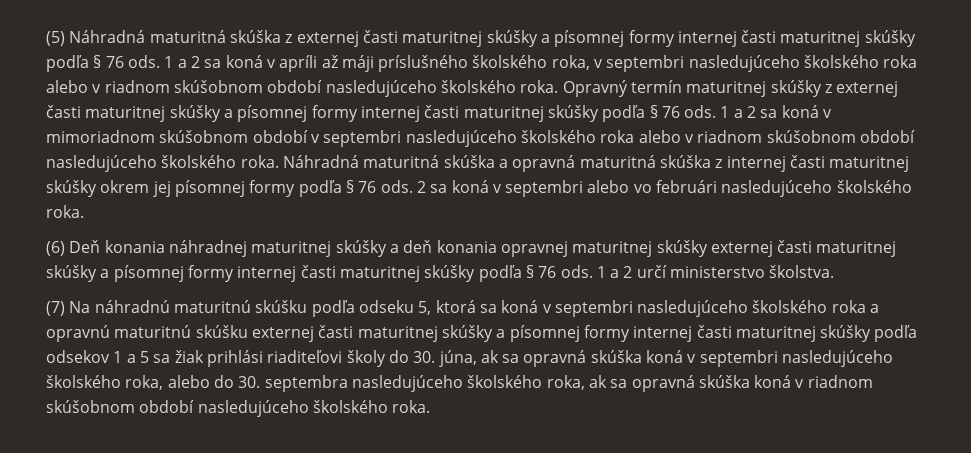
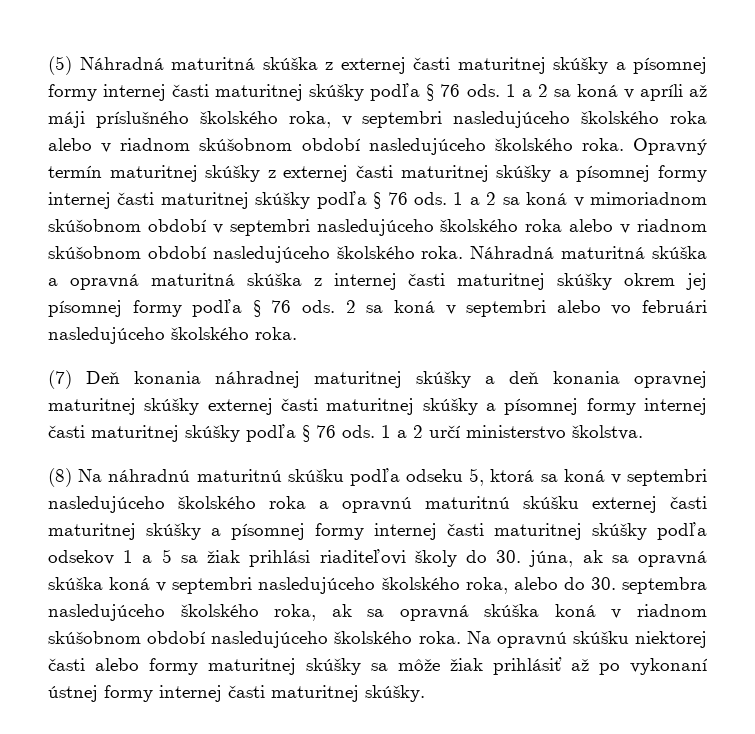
- (6) Deň konania náhradnej maturitnej skúšky a deň konania opravnej maturitnej skúšky externej časti maturitnej skúšky a písomnej formy internej časti maturitnej skúšky podľa § 76 ods.
+ (7) Deň konania náhradnej maturitnej skúšky a deň konania opravnej maturitnej skúšky externej časti maturitnej skúšky a písomnej formy internej časti maturitnej skúšky podľa § 76 ods.
- (7) Na náhradnú maturitnú skúšku podľa odseku 5, ktorá sa koná v septembri nasledujúceho školského roka a opravnú maturitnú skúšku externej časti maturitnej skúšky a písomnej formy internej časti maturitnej skúšky podľa odsekov 1 a 5 sa žiak prihlási riaditeľovi školy do 30. júna, ak sa opravná skúška koná v septembri nasledujúceho školského roka, alebo do 30. septembra nasledujúceho školského roka, ak sa opravná skúška koná v riadnom skúšobnom období nasledujúceho školského roka.
+ (8) Na náhradnú maturitnú skúšku podľa odseku 5, ktorá sa koná v septembri nasledujúceho školského roka a opravnú maturitnú skúšku externej časti maturitnej skúšky a písomnej formy internej časti maturitnej skúšky podľa odsekov 1 a 5 sa žiak prihlási riaditeľovi školy do 30. júna, ak sa opravná skúška koná v septembri nasledujúceho školského roka, alebo do 30. septembra nasledujúceho školského roka, ak sa opravná skúška koná v riadnom skúšobnom období nasledujúceho školského roka.
+ Na opravnú skúšku niektorej časti alebo formy maturitnej skúšky sa môže žiak prihlásiť až po vykonaní ústnej formy internej časti maturitnej skúšky.

